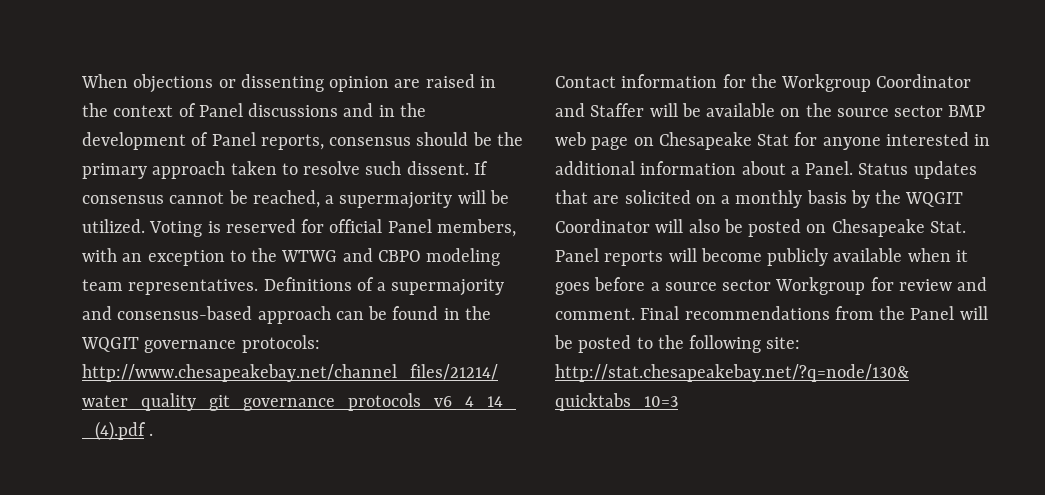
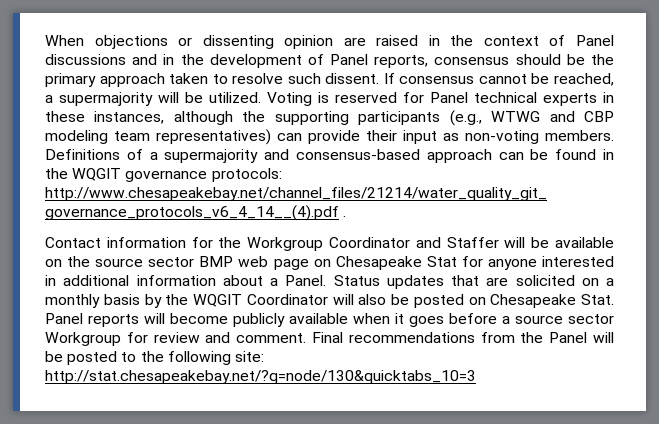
- Voting is reserved for official Panel members, with an exception to the WTWG and CBPO modeling team representatives.
+ Voting is reserved for Panel technical experts in these instances, although the supporting participants (e.g., WTWG and CBP modeling team representatives) can provide their input as non-voting members.

